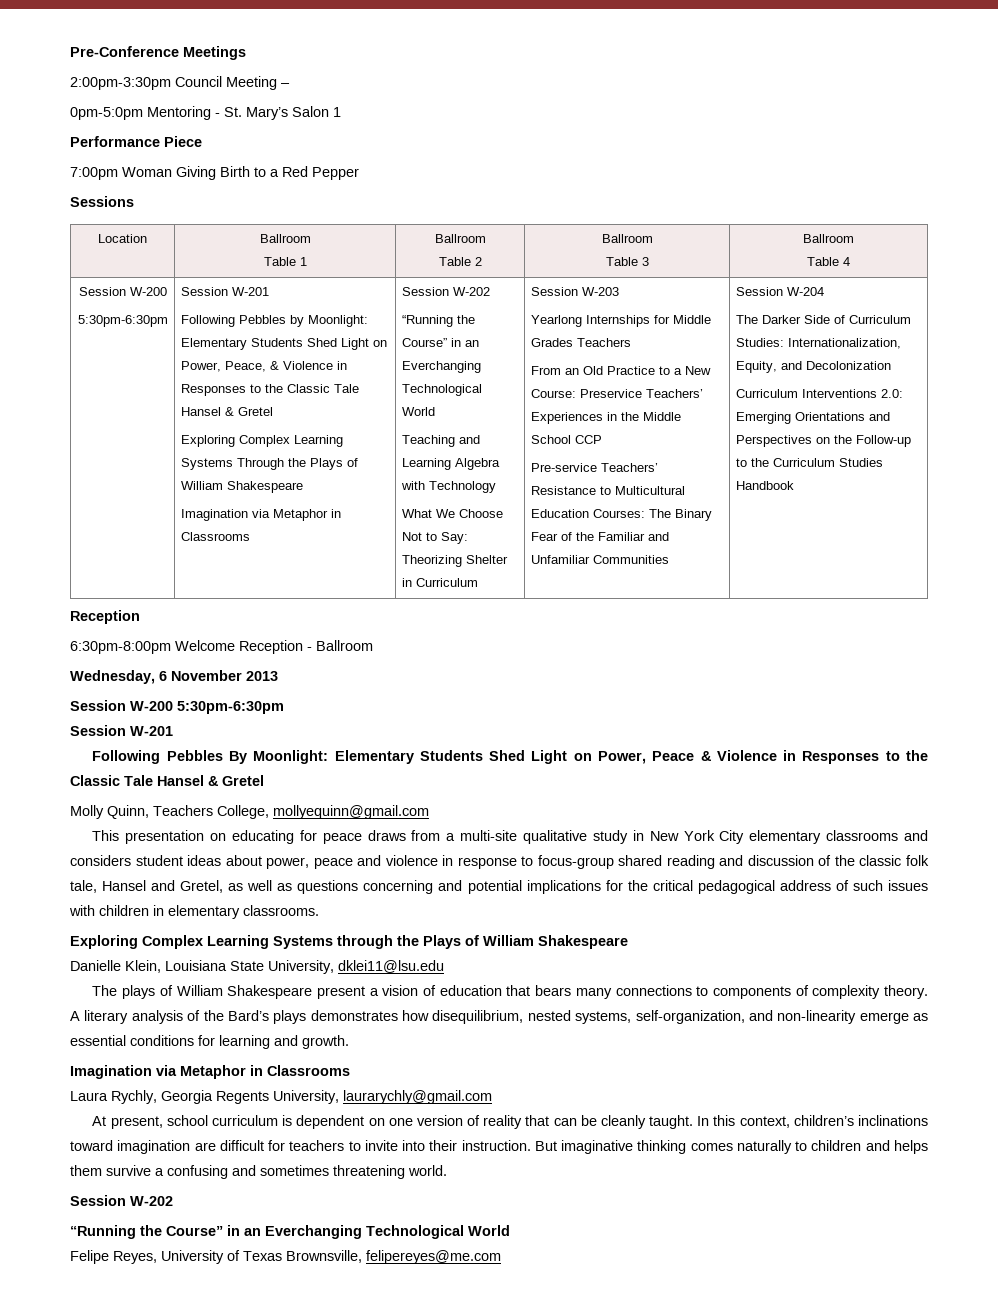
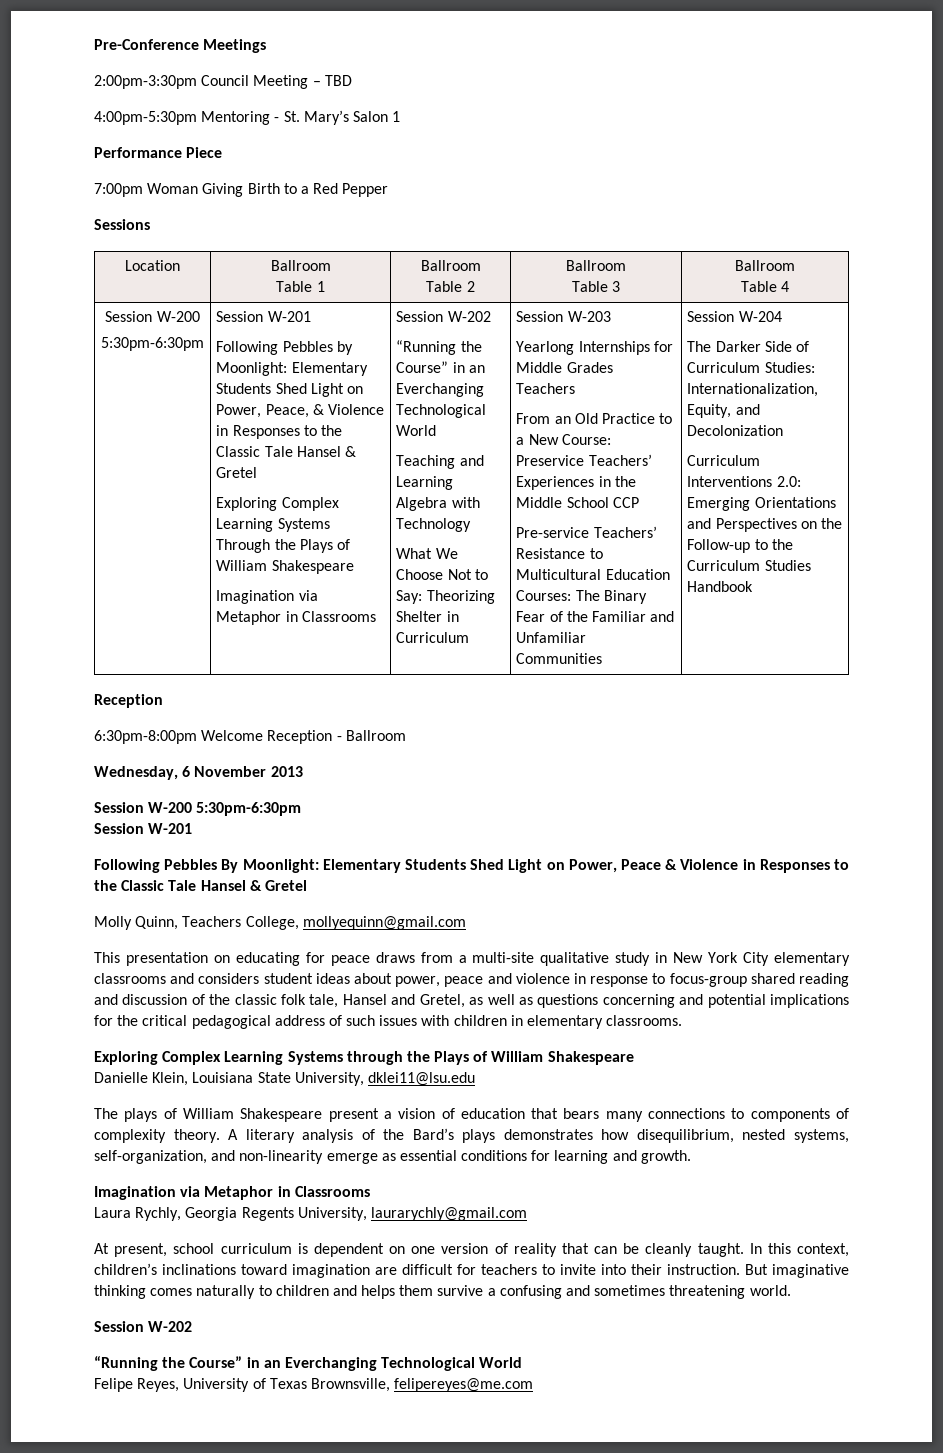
- 2:00pm-3:30pm Council Meeting –
- 0pm-5:0pm Mentoring - St. Mary’s Salon 1
+ 2:00pm-3:30pm Council Meeting – TBD
+ 4:00pm-5:30pm Mentoring - St. Mary’s Salon 1

